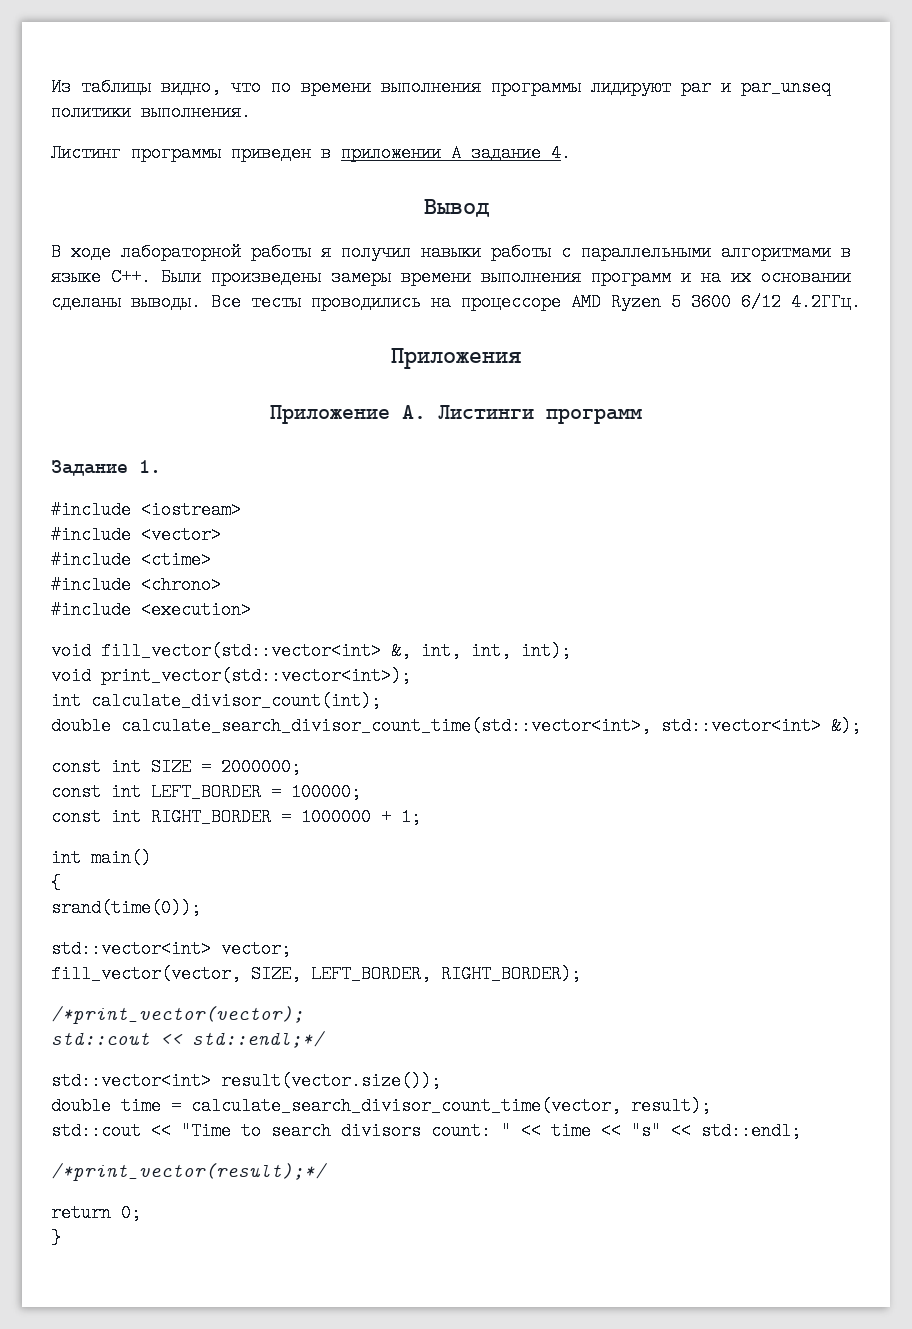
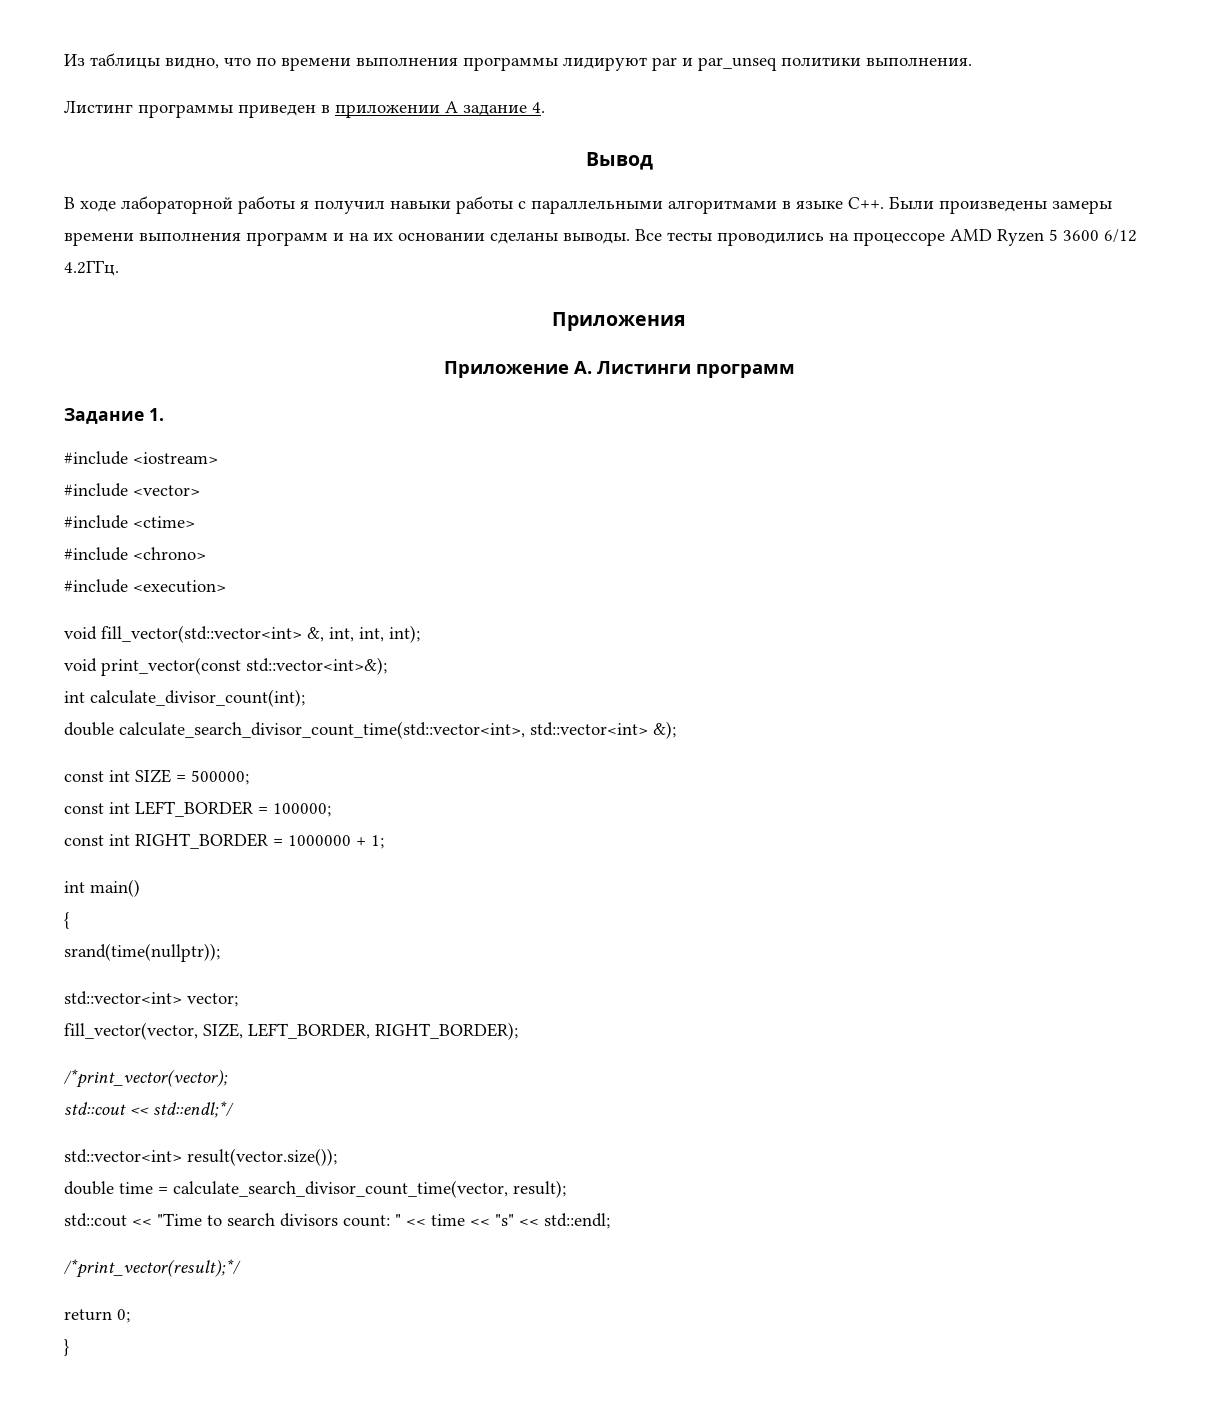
- void print_vector(std::vector<int>);
+ void print_vector(const std::vector<int>&);
- const int SIZE = 2000000;
+ const int SIZE = 500000;
- srand(time(0));
+ srand(time(nullptr));

